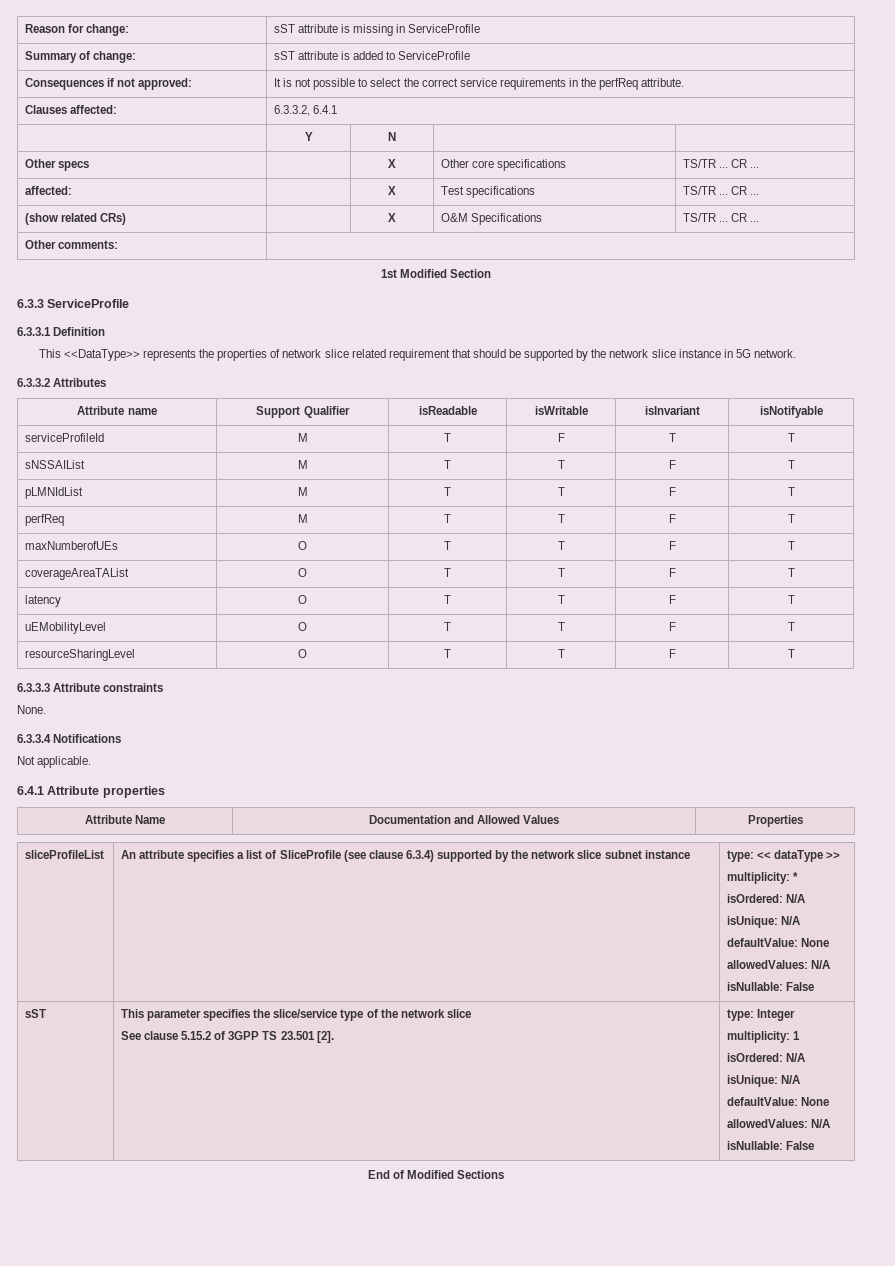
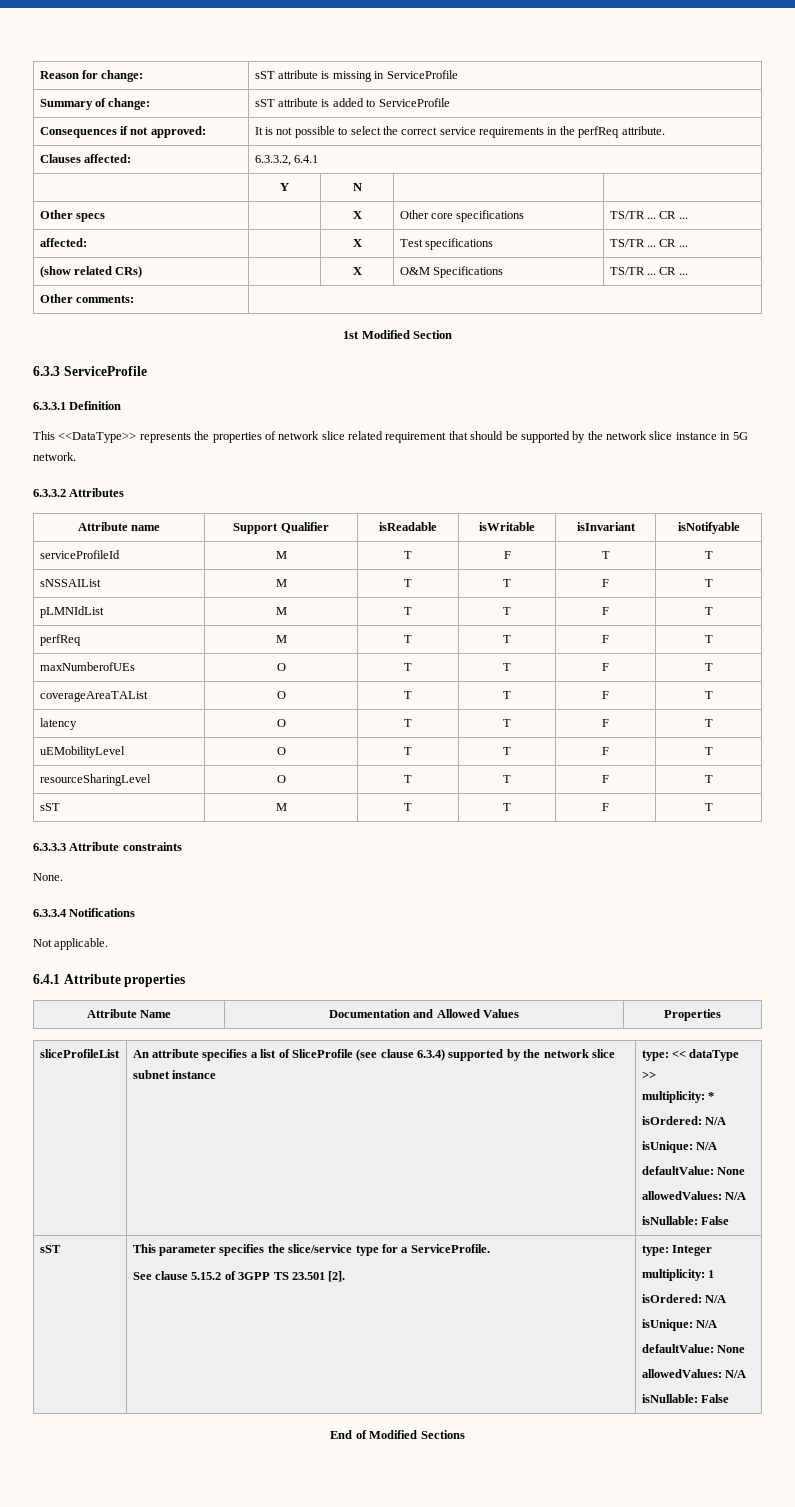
+ sST | M | T | T | F | T
- sST | This parameter specifies the slice/service type of the network slice
+ sST | This parameter specifies the slice/service type for a ServiceProfile.

